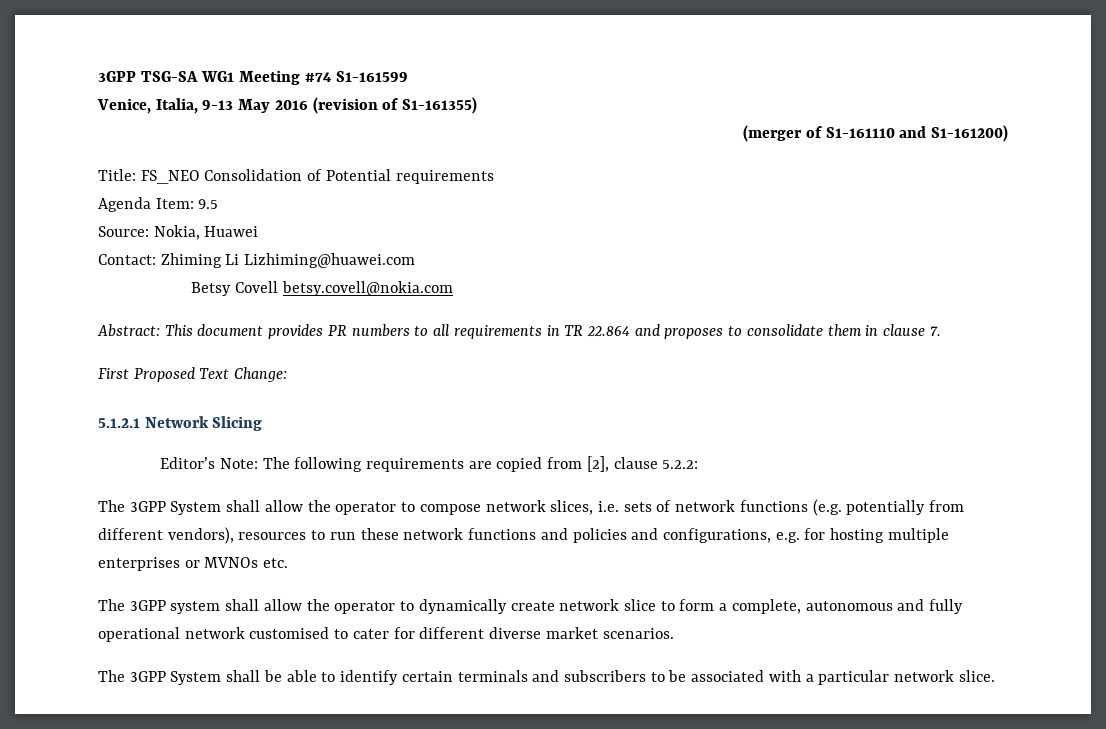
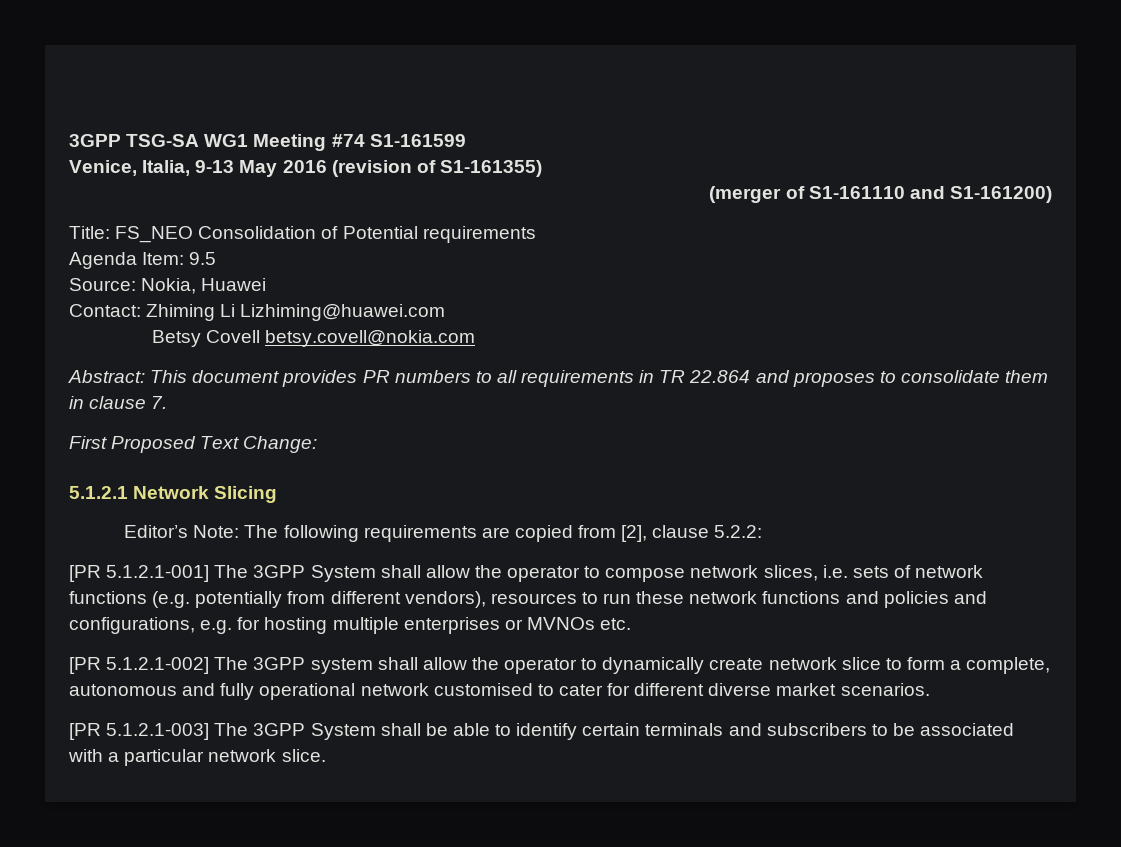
- The 3GPP System shall allow the operator to compose network slices, i.e. sets of network functions (e.g. potentially from different vendors), resources to run these network functions and policies and configurations, e.g. for hosting multiple enterprises or MVNOs etc.
+ [PR 5.1.2.1-001] The 3GPP System shall allow the operator to compose network slices, i.e. sets of network functions (e.g. potentially from different vendors), resources to run these network functions and policies and configurations, e.g. for hosting multiple enterprises or MVNOs etc.
- The 3GPP system shall allow the operator to dynamically create network slice to form a complete, autonomous and fully operational network customised to cater for different diverse market scenarios.
+ [PR 5.1.2.1-002] The 3GPP system shall allow the operator to dynamically create network slice to form a complete, autonomous and fully operational network customised to cater for different diverse market scenarios.
- The 3GPP System shall be able to identify certain terminals and subscribers to be associated with a particular network slice.
+ [PR 5.1.2.1-003] The 3GPP System shall be able to identify certain terminals and subscribers to be associated with a particular network slice.

